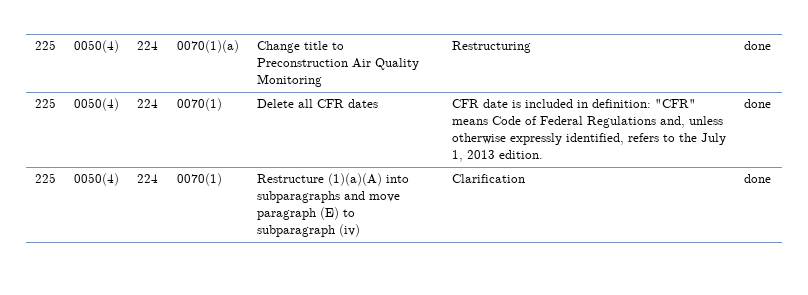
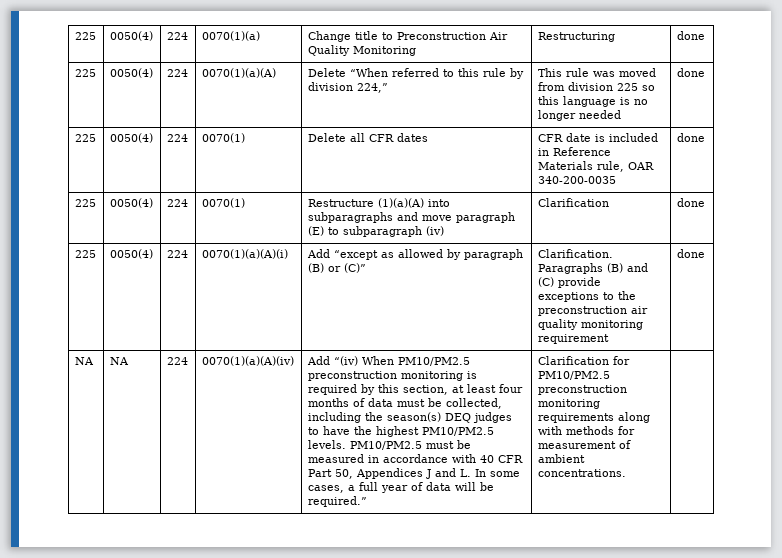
+ 225 | 0050(4) | 224 | 0070(1)(a)(A) | Delete “When referred to this rule by division 224,” | This rule was moved from division 225 so this language is no longer needed | done
- 225 | 0050(4) | 224 | 0070(1) | Delete all CFR dates | CFR date is included in definition: "CFR" means Code of Federal Regulations and, unless otherwise expressly identified, refers to the July 1, 2013 edition. | done
+ 225 | 0050(4) | 224 | 0070(1) | Delete all CFR dates | CFR date is included in Reference Materials rule, OAR 340-200-0035 | done
+ 225 | 0050(4) | 224 | 0070(1)(a)(A)(i) | Add “except as allowed by paragraph (B) or (C)” | Clarification. Paragraphs (B) and (C) provide exceptions to the preconstruction air quality monitoring requirement | done
+ NA | NA | 224 | 0070(1)(a)(A)(iv) | Add “(iv) When PM10/PM2.5 preconstruction monitoring is required by this section, at least four months of data must be collected, including the season(s) DEQ judges to have the highest PM10/PM2.5 levels. PM10/PM2.5 must be measured in accordance with 40 CFR Part 50, Appendices J and L. In some cases, a full year of data will be required.” | Clarification for PM10/PM2.5 preconstruction monitoring requirements along with methods for measurement of ambient concentrations.

